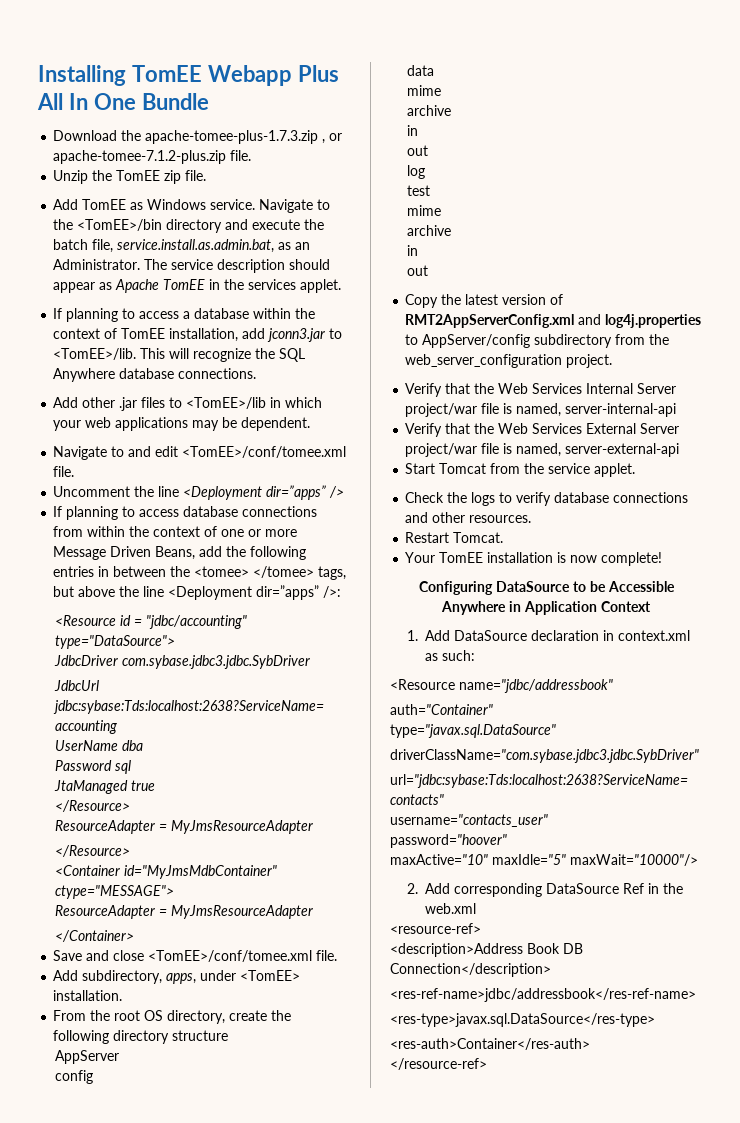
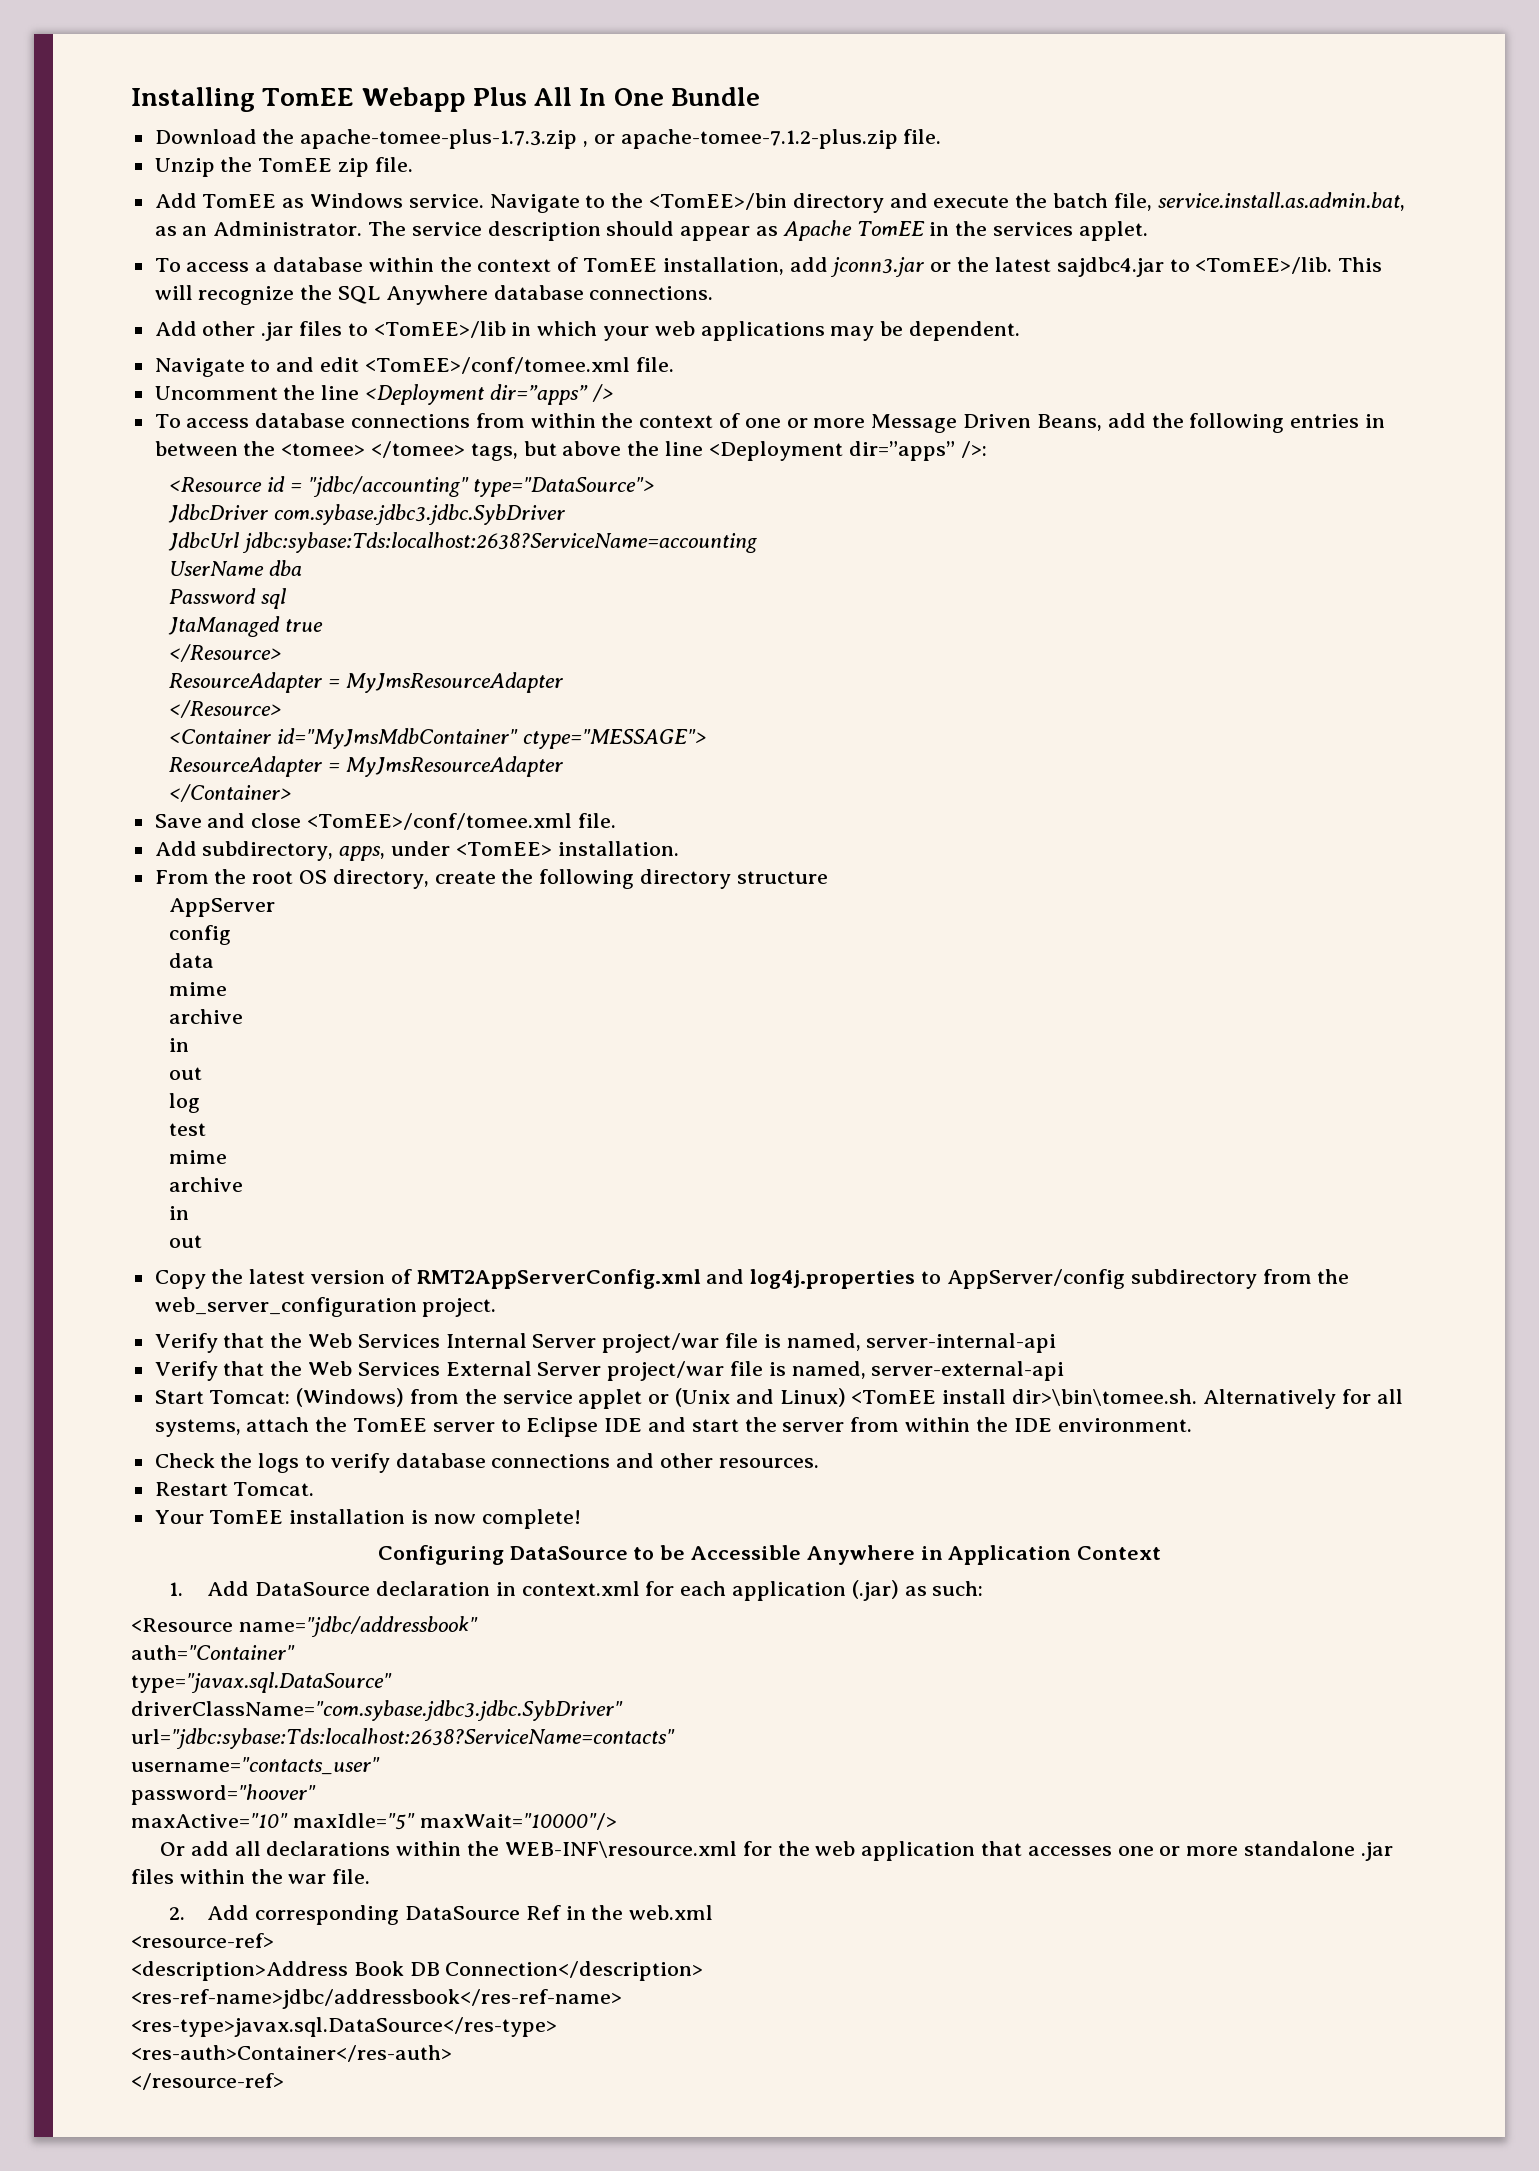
- If planning to access a database within the context of TomEE installation, add jconn3.jar to <TomEE>/lib.
+ To access a database within the context of TomEE installation, add jconn3.jar or the latest sajdbc4.jar to <TomEE>/lib.
- If planning to access database connections from within the context of one or more Message Driven Beans, add the following entries in between the <tomee> </tomee> tags, but above the line <Deployment dir=”apps” />:
+ To access database connections from within the context of one or more Message Driven Beans, add the following entries in between the <tomee> </tomee> tags, but above the line <Deployment dir=”apps” />:
- Start Tomcat from the service applet.
+ Start Tomcat: (Windows) from the service applet or (Unix and Linux) <TomEE install dir>\bin\tomee.sh. Alternatively for all systems, attach the TomEE server to Eclipse IDE and start the server from within the IDE environment.
- 1. Add DataSource declaration in context.xml as such:
+ 1. Add DataSource declaration in context.xml for each application (.jar) as such:
+ Or add all declarations within the WEB-INF\resource.xml for the web application that accesses one or more standalone .jar files within the war file.

